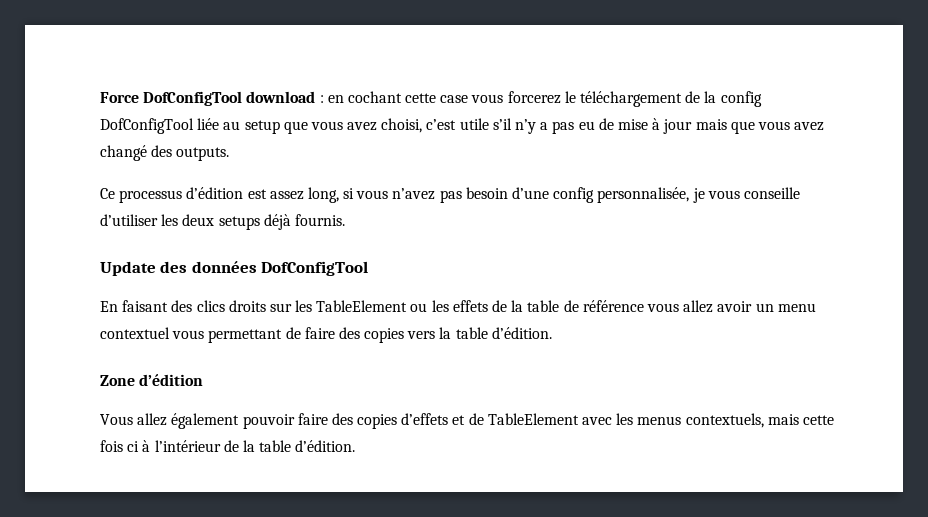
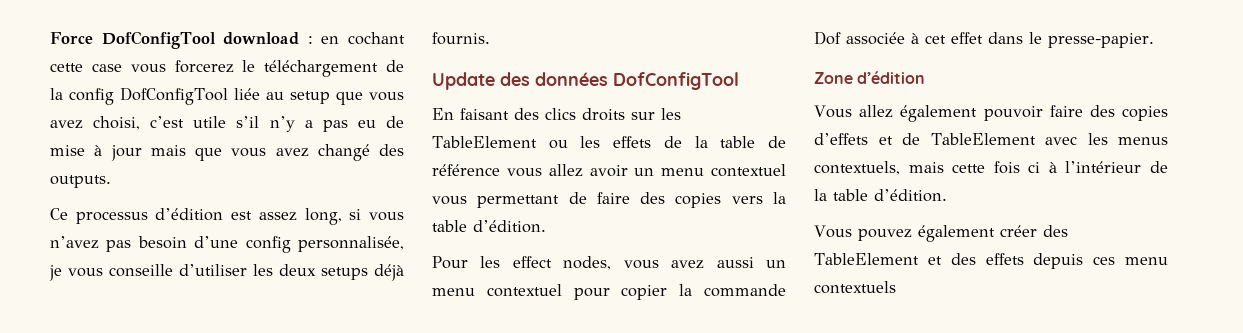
+ Pour les effect nodes, vous avez aussi un menu contextuel pour copier la commande Dof associée à cet effet dans le presse-papier.
+ Vous pouvez également créer des TableElement et des effets depuis ces menu contextuels

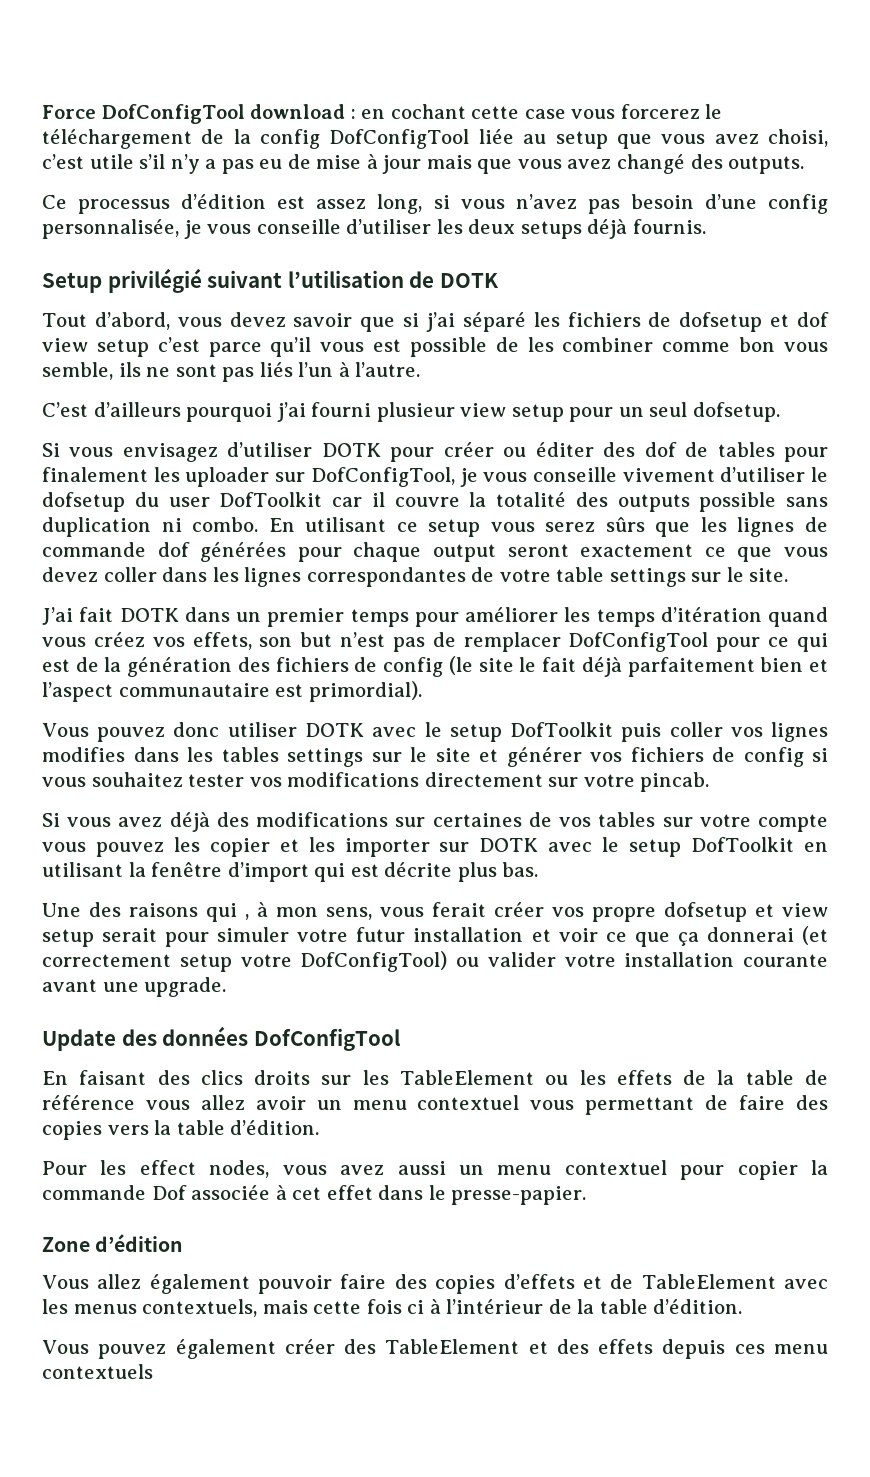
+ Setup privilégié suivant l’utilisation de DOTK
+ Tout d’abord, vous devez savoir que si j’ai séparé les fichiers de dofsetup et dof view setup c’est parce qu’il vous est possible de les combiner comme bon vous semble, ils ne sont pas liés l’un à l’autre.
+ C’est d’ailleurs pourquoi j’ai fourni plusieur view setup pour un seul dofsetup.
+ Si vous envisagez d’utiliser DOTK pour créer ou éditer des dof de tables pour finalement les uploader sur DofConfigTool, je vous conseille vivement d’utiliser le dofsetup du user DofToolkit car il couvre la totalité des outputs possible sans duplication ni combo. En utilisant ce setup vous serez sûrs que les lignes de commande dof générées pour chaque output seront exactement ce que vous devez coller dans les lignes correspondantes de votre table settings sur le site.
+ J’ai fait DOTK dans un premier temps pour améliorer les temps d’itération quand vous créez vos effets, son but n’est pas de remplacer DofConfigTool pour ce qui est de la génération des fichiers de config (le site le fait déjà parfaitement bien et l’aspect communautaire est primordial).
+ Vous pouvez donc utiliser DOTK avec le setup DofToolkit puis coller vos lignes modifies dans les tables settings sur le site et générer vos fichiers de config si vous souhaitez tester vos modifications directement sur votre pincab.
+ Si vous avez déjà des modifications sur certaines de vos tables sur votre compte vous pouvez les copier et les importer sur DOTK avec le setup DofToolkit en utilisant la fenêtre d’import qui est décrite plus bas.
+ Une des raisons qui , à mon sens, vous ferait créer vos propre dofsetup et view setup serait pour simuler votre futur installation et voir ce que ça donnerai (et correctement setup votre DofConfigTool) ou valider votre installation courante avant une upgrade.

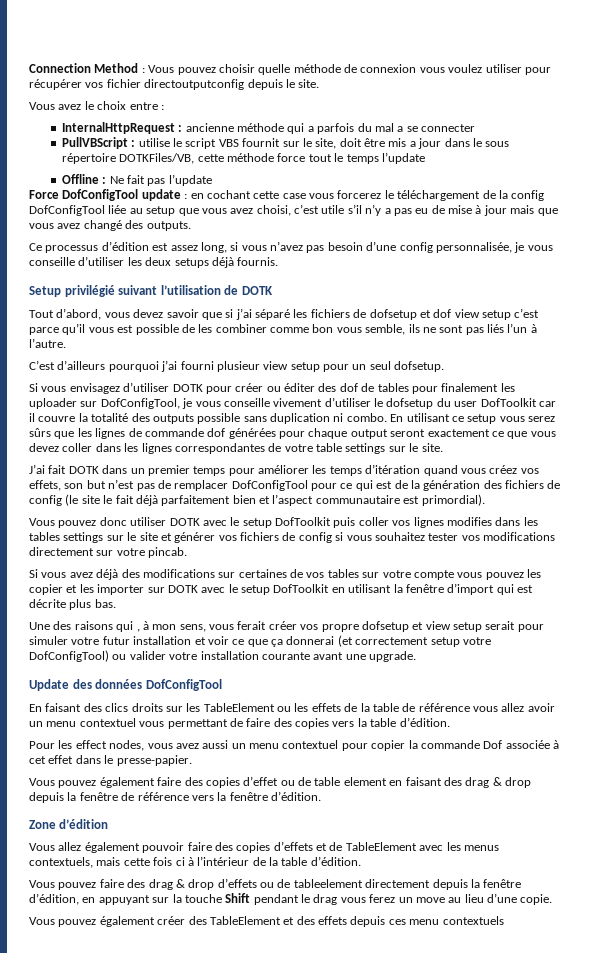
+ Connection Method : Vous pouvez choisir quelle méthode de connexion vous voulez utiliser pour récupérer vos fichier directoutputconfig depuis le site.
+ Vous avez le choix entre :
+ InternalHttpRequest : ancienne méthode qui a parfois du mal a se connecter
+ PullVBScript : utilise le script VBS fournit sur le site, doit être mis a jour dans le sous répertoire DOTKFiles/VB, cette méthode force tout le temps l’update
+ Offline : Ne fait pas l’update
- Force DofConfigTool download : en cochant cette case vous forcerez le téléchargement de la config DofConfigTool liée au setup que vous avez choisi, c’est utile s’il n’y a pas eu de mise à jour mais que vous avez changé des outputs.
+ Force DofConfigTool update : en cochant cette case vous forcerez le téléchargement de la config DofConfigTool liée au setup que vous avez choisi, c’est utile s’il n’y a pas eu de mise à jour mais que vous avez changé des outputs.
+ Vous pouvez également faire des copies d’effet ou de table element en faisant des drag & drop depuis la fenêtre de référence vers la fenêtre d’édition.
+ Vous pouvez faire des drag & drop d’effets ou de tableelement directement depuis la fenêtre d’édition, en appuyant sur la touche Shift pendant le drag vous ferez un move au lieu d’une copie.

